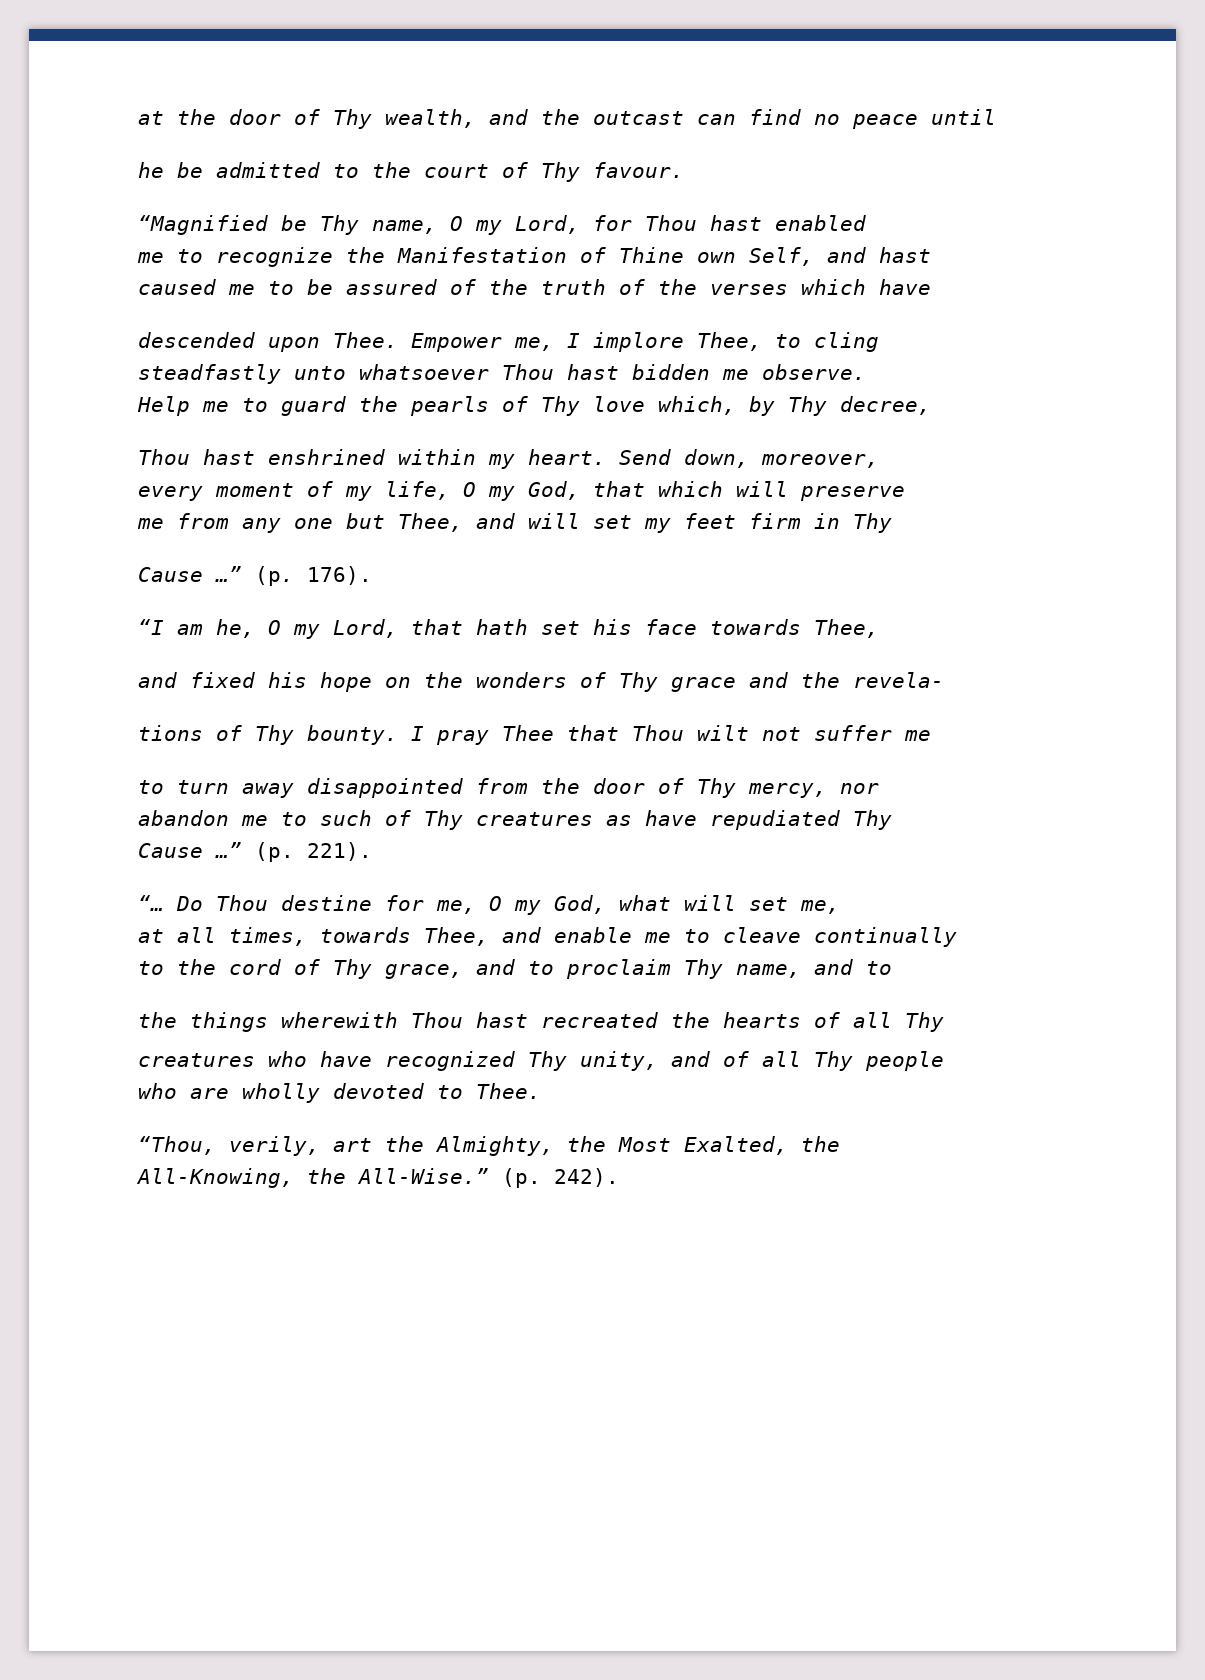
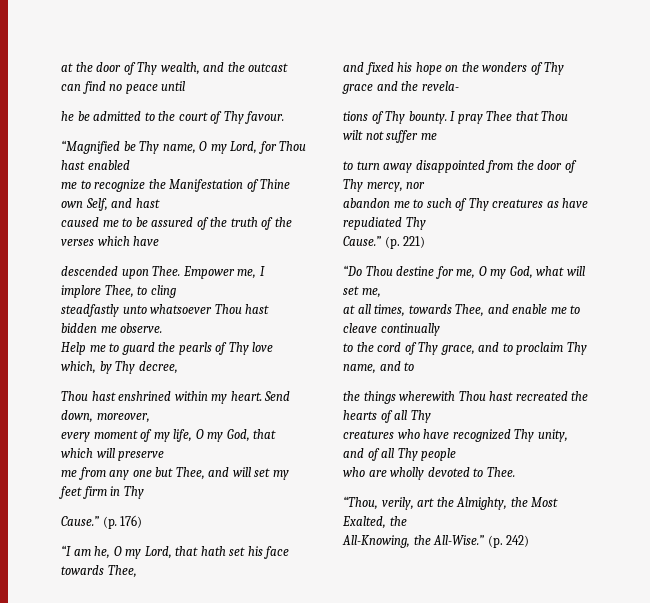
- Cause …” (p. 176).
+ Cause.” (p. 176)
- Cause …” (p. 221).
- “… Do Thou destine for me, O my God, what will set me,
+ Cause.” (p. 221)
+ “Do Thou destine for me, O my God, what will set me,
- (p. 242).
+ (p. 242)

